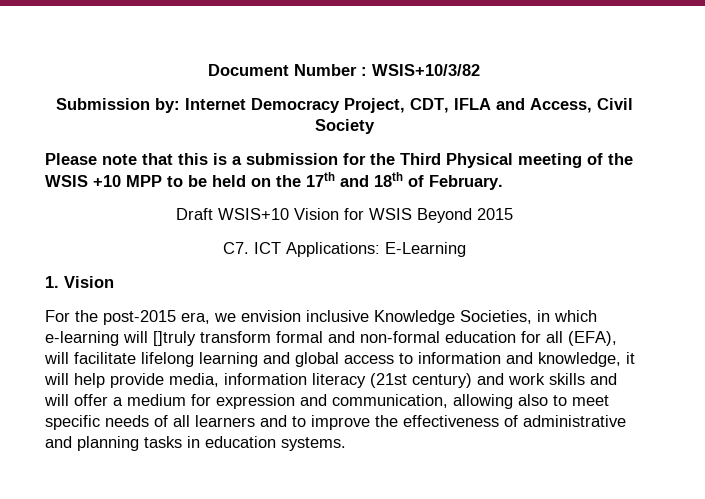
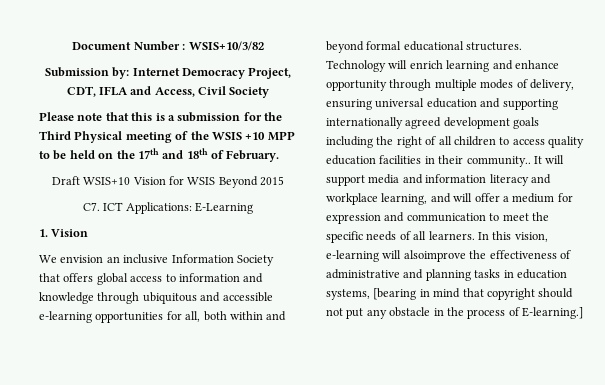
- For the post-2015 era, we envision inclusive Knowledge Societies, in which e-learning will []truly transform formal and non-formal education for all (EFA), will facilitate lifelong learning and global access to information and knowledge, it will help provide media, information literacy (21st century) and work skills and will offer a medium for expression and communication, allowing also to meet specific needs of all learners and to improve the effectiveness of administrative and planning tasks in education systems.
+ We envision an inclusive Information Society that offers global access to information and knowledge through ubiquitous and accessible e-learning opportunities for all, both within and beyond formal educational structures. Technology will enrich learning and enhance opportunity through multiple modes of delivery, ensuring universal education and supporting internationally agreed development goals including the right of all children to access quality education facilities in their community.. It will support media and information literacy and workplace learning, and will offer a medium for expression and communication to meet the specific needs of all learners. In this vision, e-learning will alsoimprove the effectiveness of administrative and planning tasks in education systems, [bearing in mind that copyright should not put any obstacle in the process of E-learning.]

